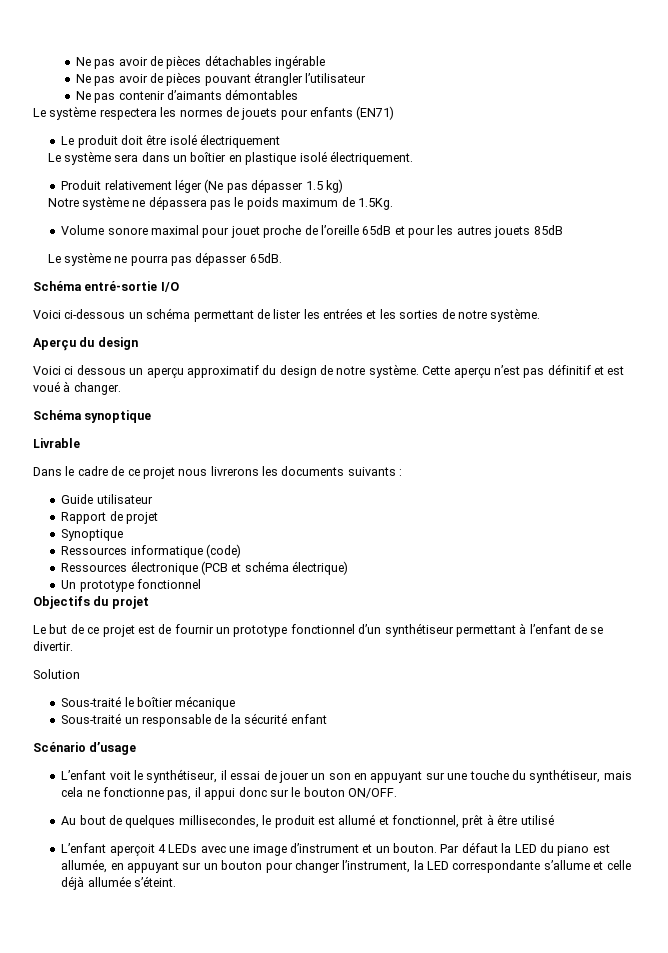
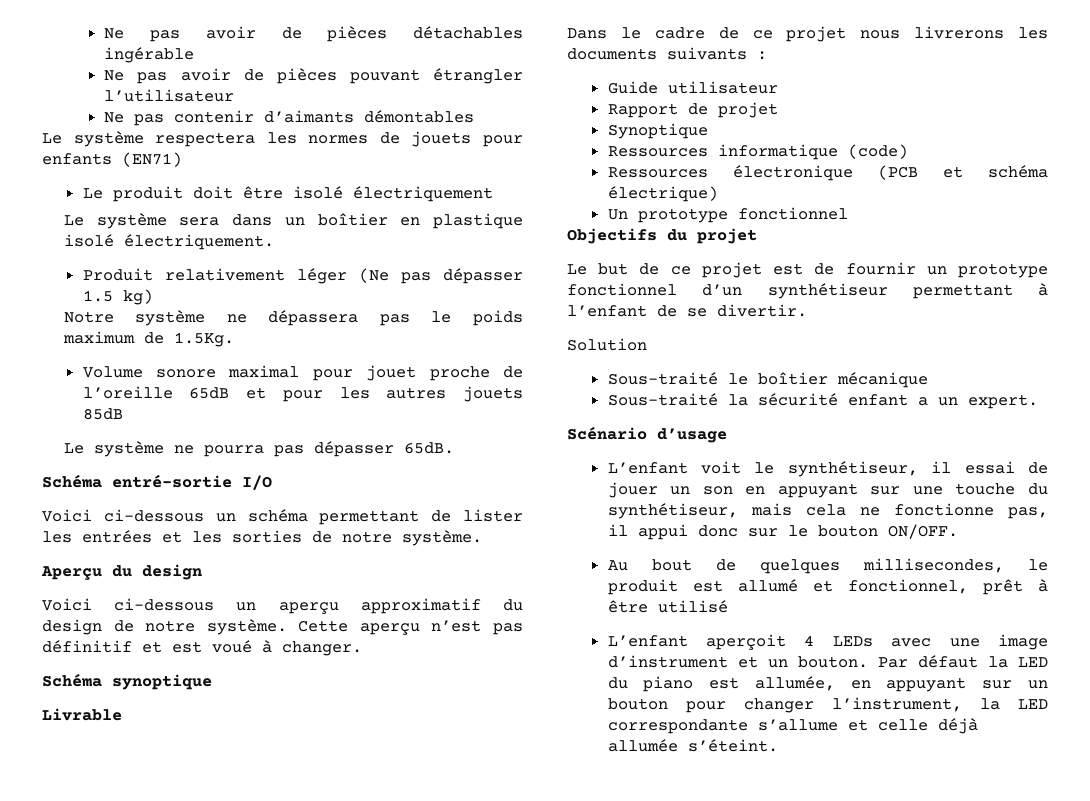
- Voici ci dessous un aperçu approximatif du design de notre système.
+ Voici ci-dessous un aperçu approximatif du design de notre système.
- Sous-traité un responsable de la sécurité enfant
+ Sous-traité la sécurité enfant a un expert.

